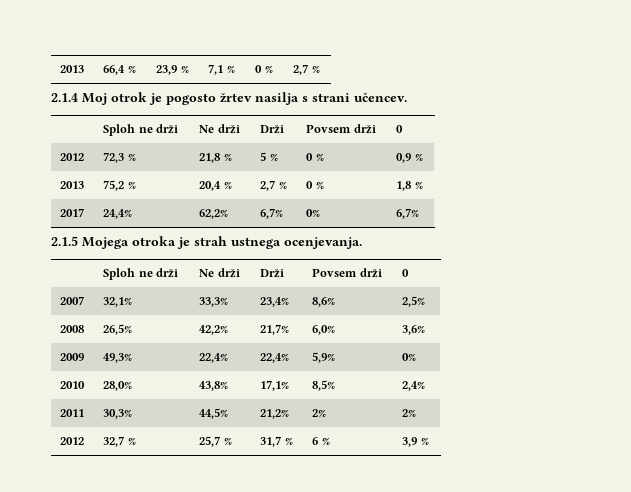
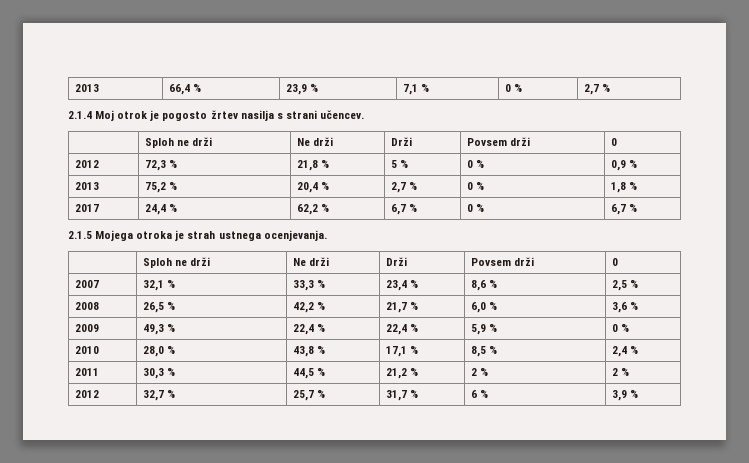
- 2017 | 24,4% | 62,2% | 6,7% | 0% | 6,7%
+ 2017 | 24,4 % | 62,2 % | 6,7 % | 0 % | 6,7 %
- 2007 | 32,1% | 33,3% | 23,4% | 8,6% | 2,5%
- 2008 | 26,5% | 42,2% | 21,7% | 6,0% | 3,6%
- 2009 | 49,3% | 22,4% | 22,4% | 5,9% | 0%
- 2010 | 28,0% | 43,8% | 17,1% | 8,5% | 2,4%
- 2011 | 30,3% | 44,5% | 21,2% | 2% | 2%
+ 2007 | 32,1 % | 33,3 % | 23,4 % | 8,6 % | 2,5 %
+ 2008 | 26,5 % | 42,2 % | 21,7 % | 6,0 % | 3,6 %
+ 2009 | 49,3 % | 22,4 % | 22,4 % | 5,9 % | 0 %
+ 2010 | 28,0 % | 43,8 % | 17,1 % | 8,5 % | 2,4 %
+ 2011 | 30,3 % | 44,5 % | 21,2 % | 2 % | 2 %

